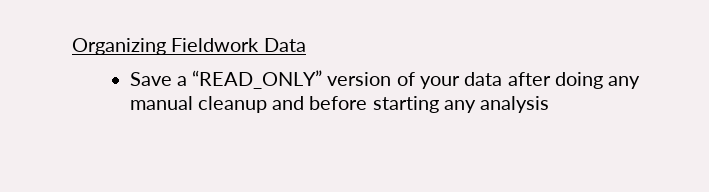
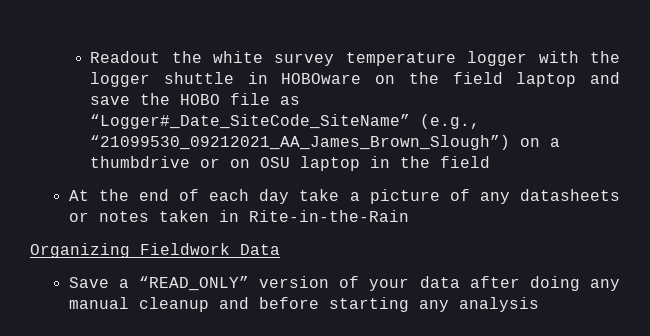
+ Readout the white survey temperature logger with the logger shuttle in HOBOware on the field laptop and save the HOBO file as “Logger#_Date_SiteCode_SiteName” (e.g., “21099530_09212021_AA_James_Brown_Slough”) on a thumbdrive or on OSU laptop in the field
+ At the end of each day take a picture of any datasheets or notes taken in Rite-in-the-Rain

